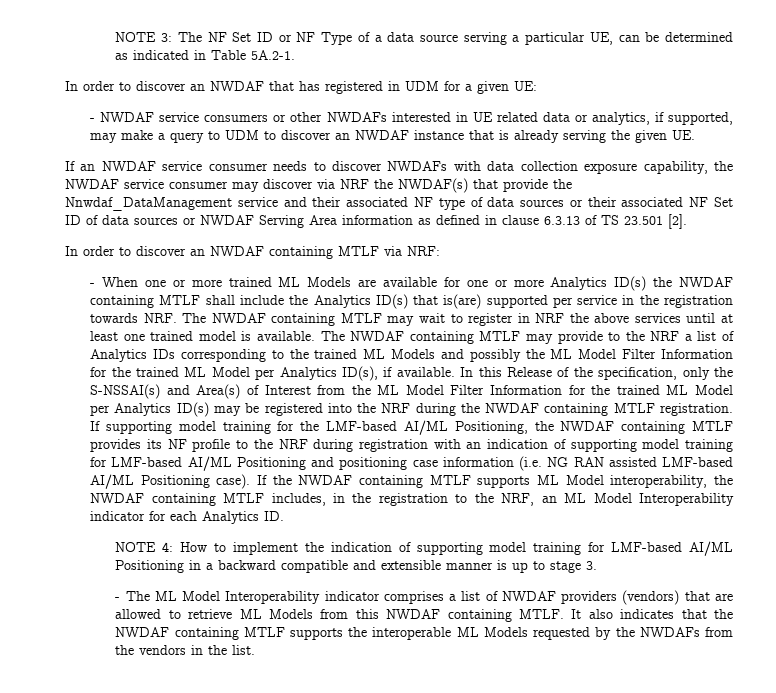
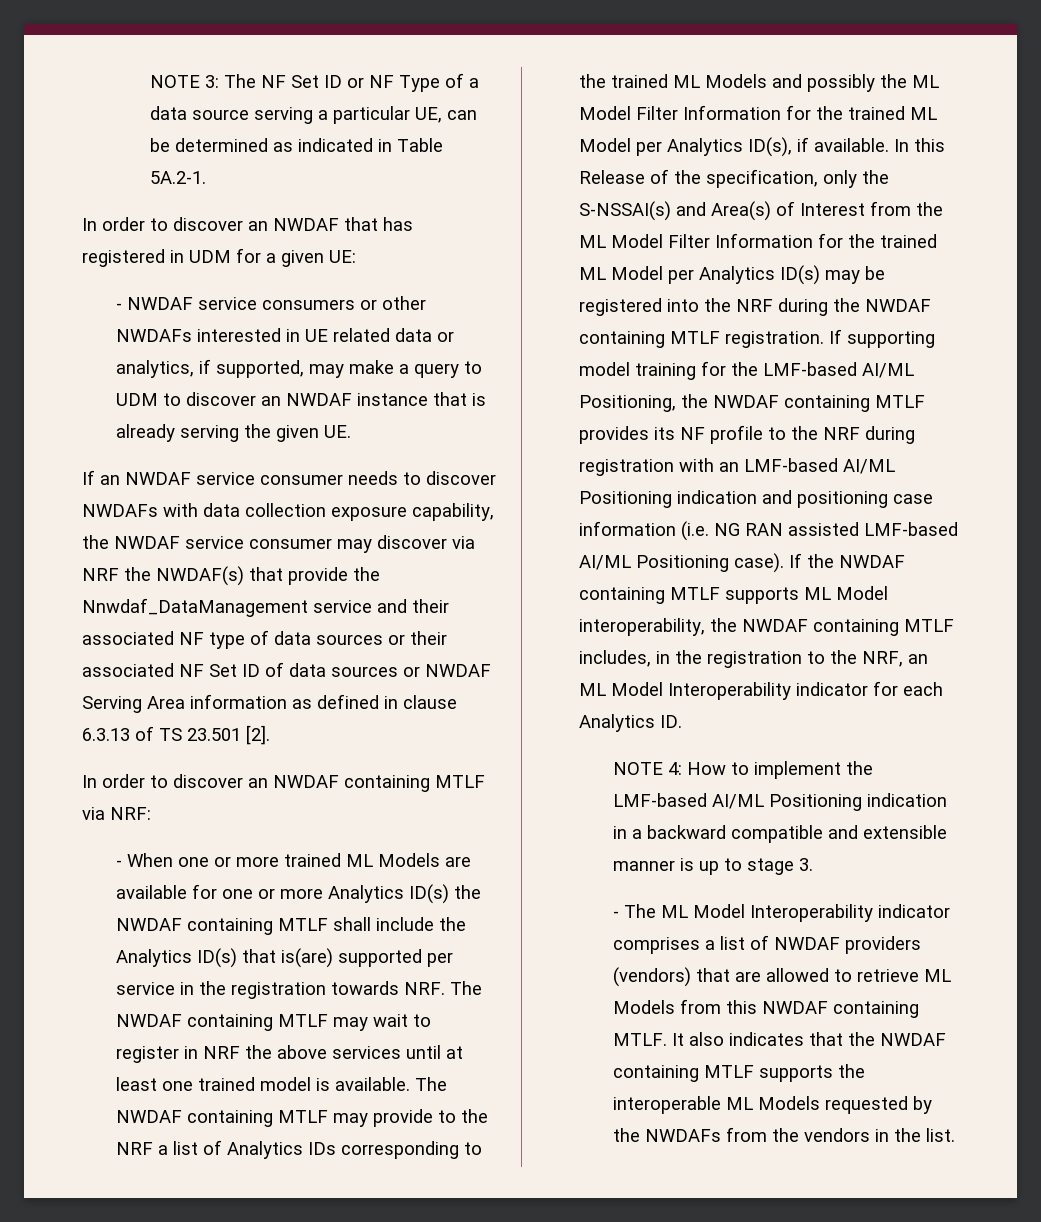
- If supporting model training for the LMF-based AI/ML Positioning, the NWDAF containing MTLF provides its NF profile to the NRF during registration with an indication of supporting model training for LMF-based AI/ML Positioning and positioning case information (i.e. NG RAN assisted LMF-based AI/ML Positioning case).
+ If supporting model training for the LMF-based AI/ML Positioning, the NWDAF containing MTLF provides its NF profile to the NRF during registration with an LMF-based AI/ML Positioning indication and positioning case information (i.e. NG RAN assisted LMF-based AI/ML Positioning case).
- NOTE 4: How to implement the indication of supporting model training for LMF-based AI/ML Positioning in a backward compatible and extensible manner is up to stage 3.
+ NOTE 4: How to implement the LMF-based AI/ML Positioning indication in a backward compatible and extensible manner is up to stage 3.

